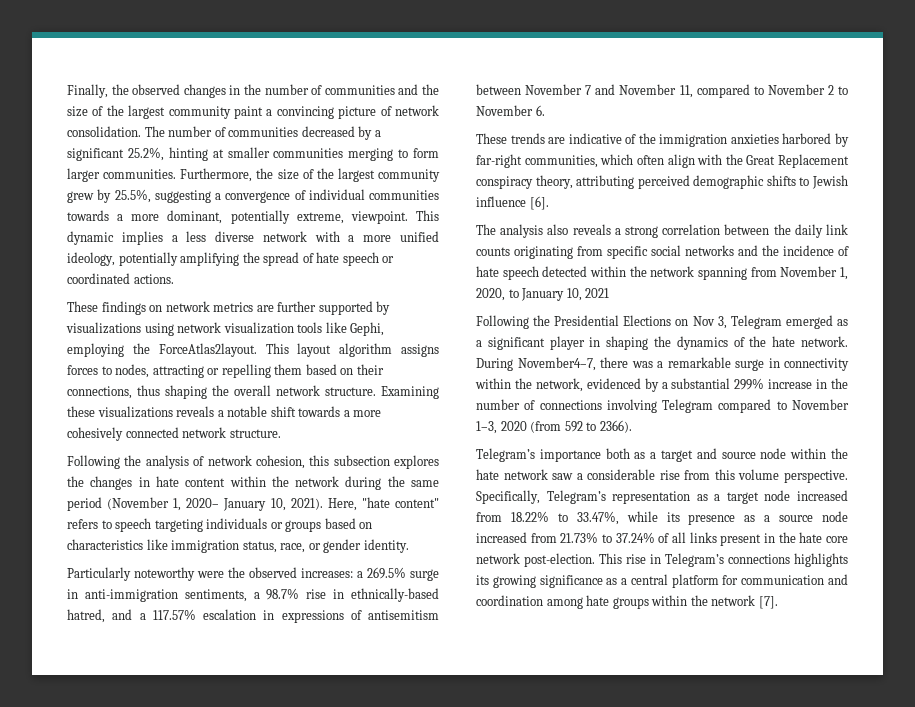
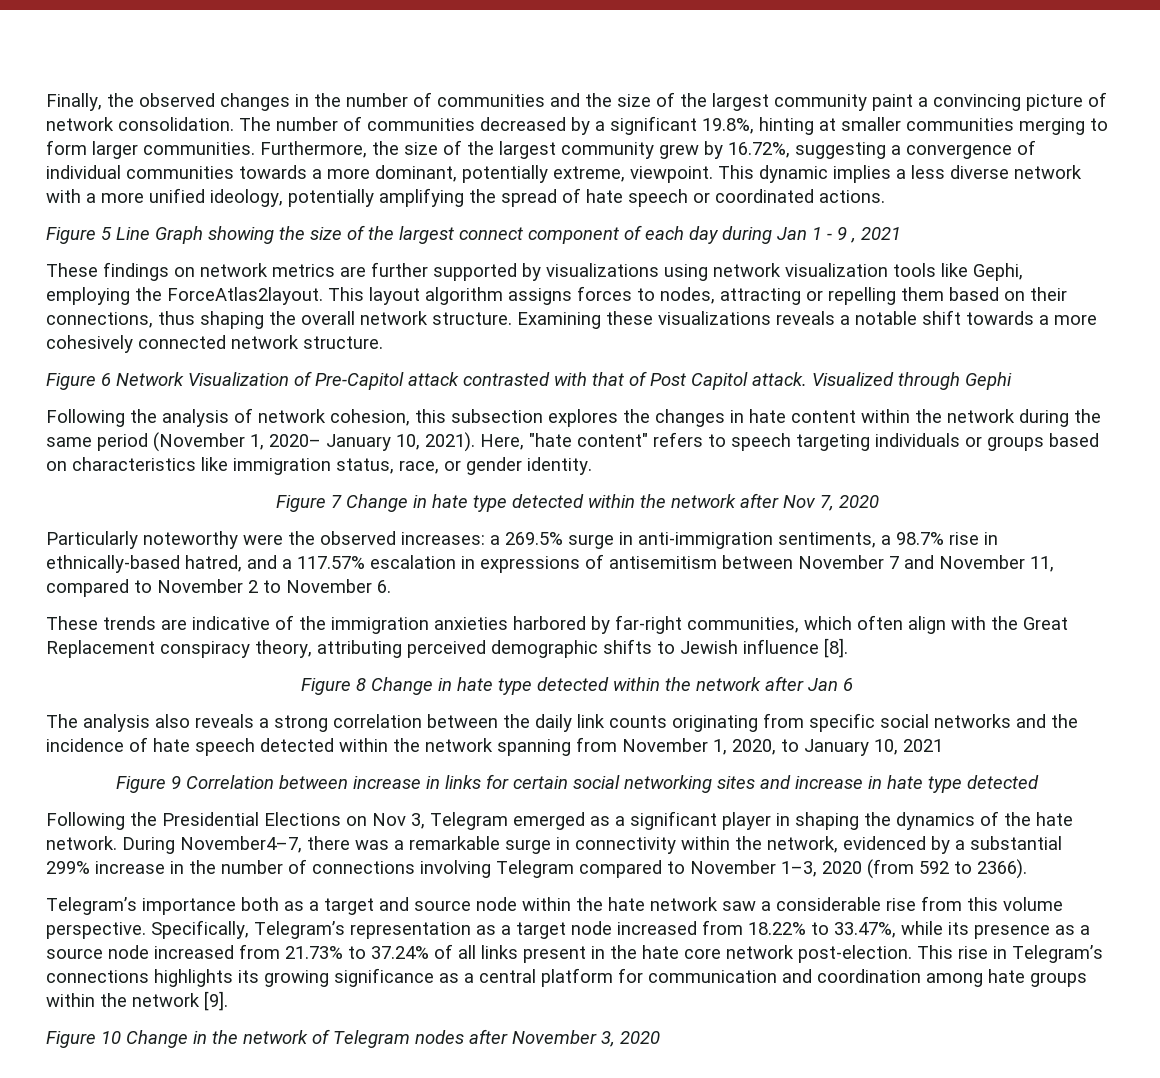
- The number of communities decreased by a significant 25.2%, hinting at smaller communities merging to form larger communities.
+ The number of communities decreased by a significant 19.8%, hinting at smaller communities merging to form larger communities.
- Furthermore, the size of the largest community grew by 25.5%, suggesting a convergence of individual communities towards a more dominant, potentially extreme, viewpoint.
+ Furthermore, the size of the largest community grew by 16.72%, suggesting a convergence of individual communities towards a more dominant, potentially extreme, viewpoint.
+ Figure 5 Line Graph showing the size of the largest connect component of each day during Jan 1 - 9 , 2021
+ Figure 6 Network Visualization of Pre-Capitol attack contrasted with that of Post Capitol attack. Visualized through Gephi
+ Figure 7 Change in hate type detected within the network after Nov 7, 2020
- These trends are indicative of the immigration anxieties harbored by far-right communities, which often align with the Great Replacement conspiracy theory, attributing perceived demographic shifts to Jewish influence [6].
+ These trends are indicative of the immigration anxieties harbored by far-right communities, which often align with the Great Replacement conspiracy theory, attributing perceived demographic shifts to Jewish influence [8].
+ Figure 8 Change in hate type detected within the network after Jan 6
+ Figure 9 Correlation between increase in links for certain social networking sites and increase in hate type detected
- This rise in Telegram’s connections highlights its growing significance as a central platform for communication and coordination among hate groups within the network [7].
+ This rise in Telegram’s connections highlights its growing significance as a central platform for communication and coordination among hate groups within the network [9].
+ Figure 10 Change in the network of Telegram nodes after November 3, 2020

